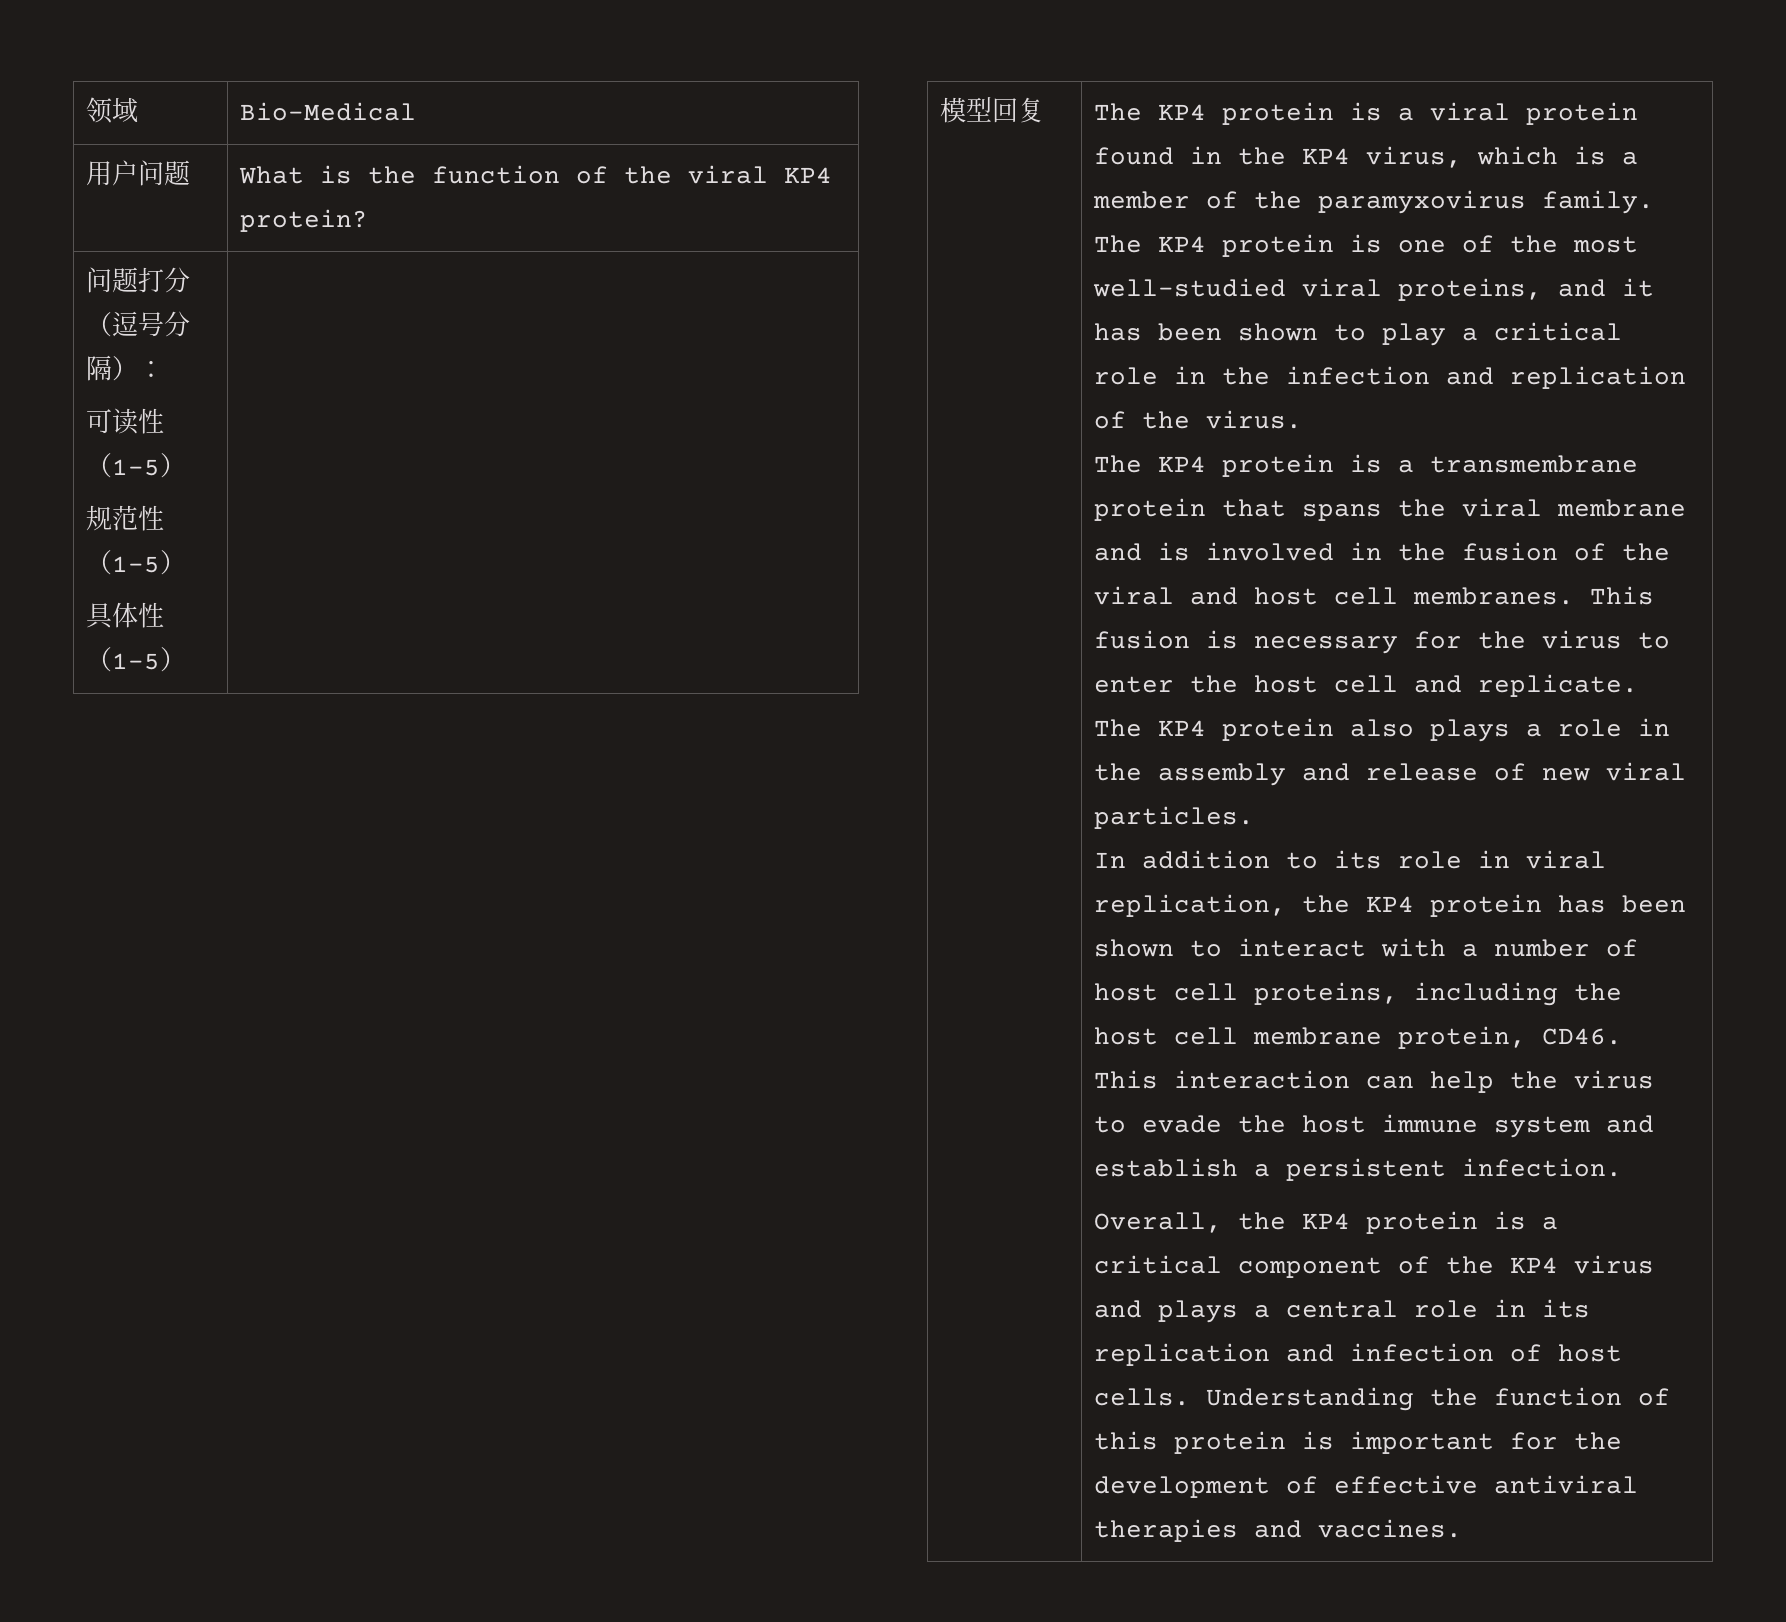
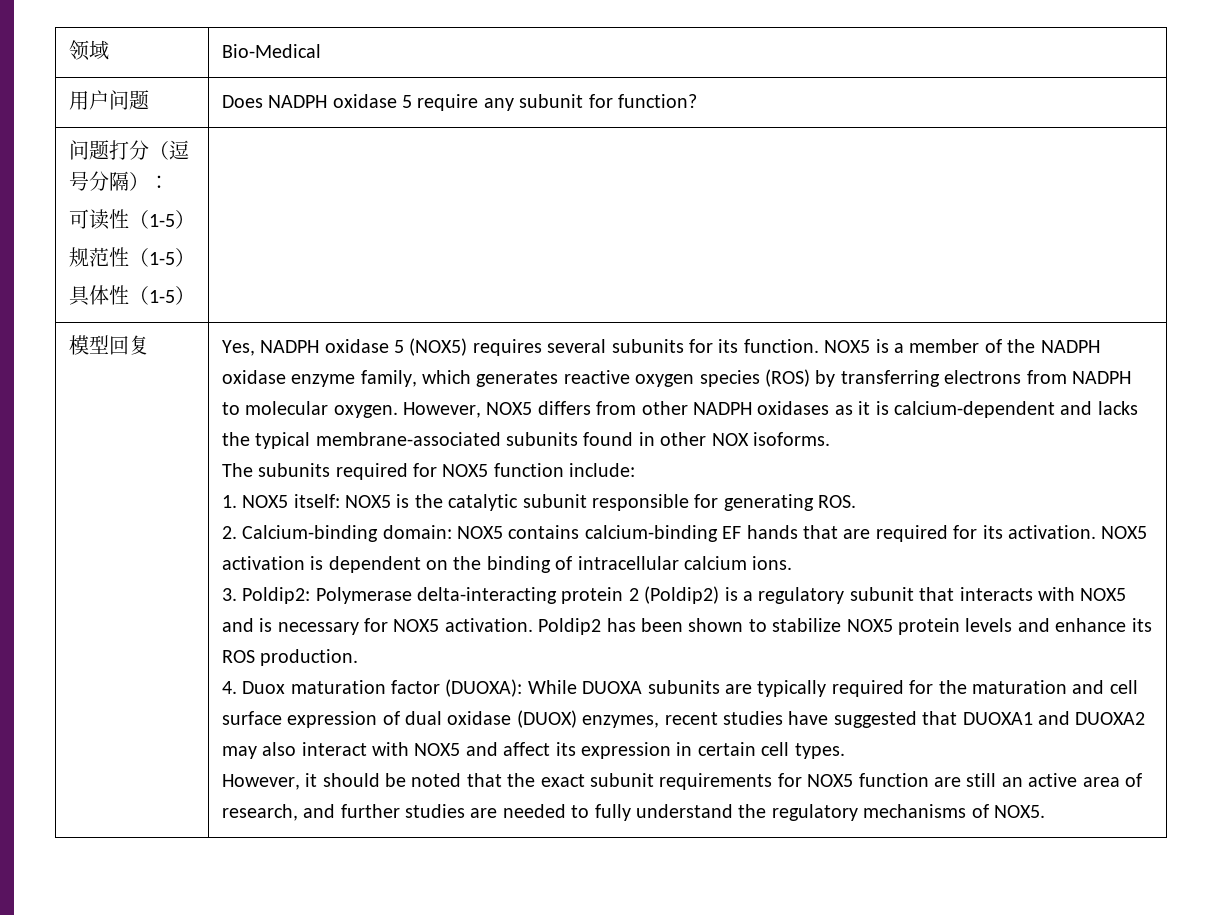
- 用户问题 | What is the function of the viral KP4 protein?
+ 用户问题 | Does NADPH oxidase 5 require any subunit for function?
- The KP4 protein is a viral protein found in the KP4 virus, which is a member of the paramyxovirus family. The KP4 protein is one of the most well-studied viral proteins, and it has been shown to play a critical role in the infection and replication of the virus.
- The KP4 protein is a transmembrane protein that spans the viral membrane and is involved in the fusion of the viral and host cell membranes. This fusion is necessary for the virus to enter the host cell and replicate. The KP4 protein also plays a role in the assembly and release of new viral particles.
- In addition to its role in viral replication, the KP4 protein has been shown to interact with a number of host cell proteins, including the host cell membrane protein, CD46. This interaction can help the virus to evade the host immune system and establish a persistent infection.
- Overall, the KP4 protein is a critical component of the KP4 virus and plays a central role in its replication and infection of host cells. Understanding the function of this protein is important for the development of effective antiviral therapies and vaccines.
+ Yes, NADPH oxidase 5 (NOX5) requires several subunits for its function. NOX5 is a member of the NADPH oxidase enzyme family, which generates reactive oxygen species (ROS) by transferring electrons from NADPH to molecular oxygen. However, NOX5 differs from other NADPH oxidases as it is calcium-dependent and lacks the typical membrane-associated subunits found in other NOX isoforms.
+ The subunits required for NOX5 function include:
+ 1. NOX5 itself: NOX5 is the catalytic subunit responsible for generating ROS.
+ 2. Calcium-binding domain: NOX5 contains calcium-binding EF hands that are required for its activation. NOX5 activation is dependent on the binding of intracellular calcium ions.
+ 3. Poldip2: Polymerase delta-interacting protein 2 (Poldip2) is a regulatory subunit that interacts with NOX5 and is necessary for NOX5 activation. Poldip2 has been shown to stabilize NOX5 protein levels and enhance its ROS production.
+ 4. Duox maturation factor (DUOXA): While DUOXA subunits are typically required for the maturation and cell surface expression of dual oxidase (DUOX) enzymes, recent studies have suggested that DUOXA1 and DUOXA2 may also interact with NOX5 and affect its expression in certain cell types.
+ However, it should be noted that the exact subunit requirements for NOX5 function are still an active area of research, and further studies are needed to fully understand the regulatory mechanisms of NOX5.

